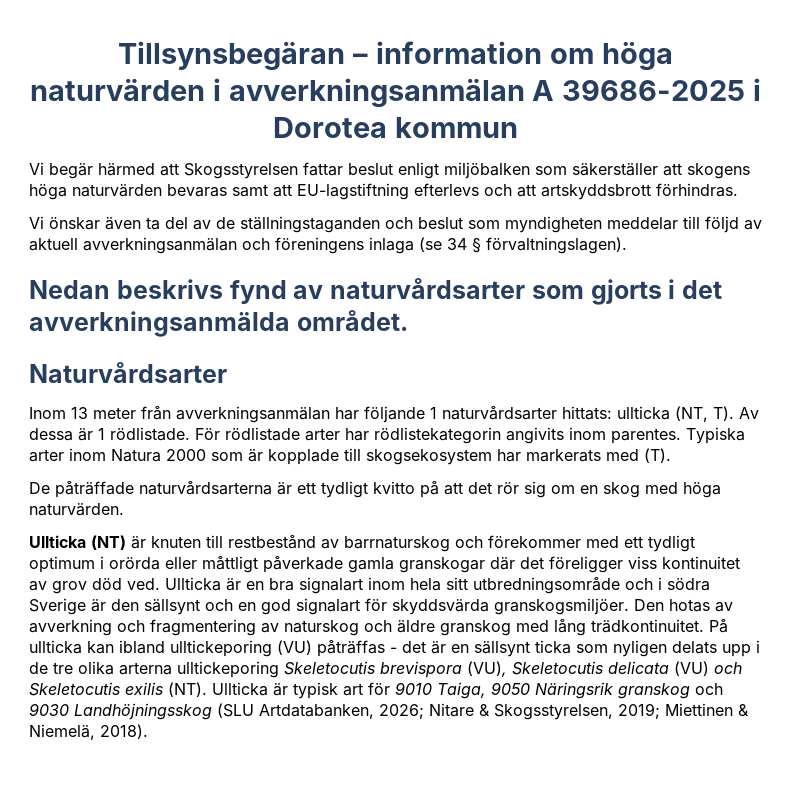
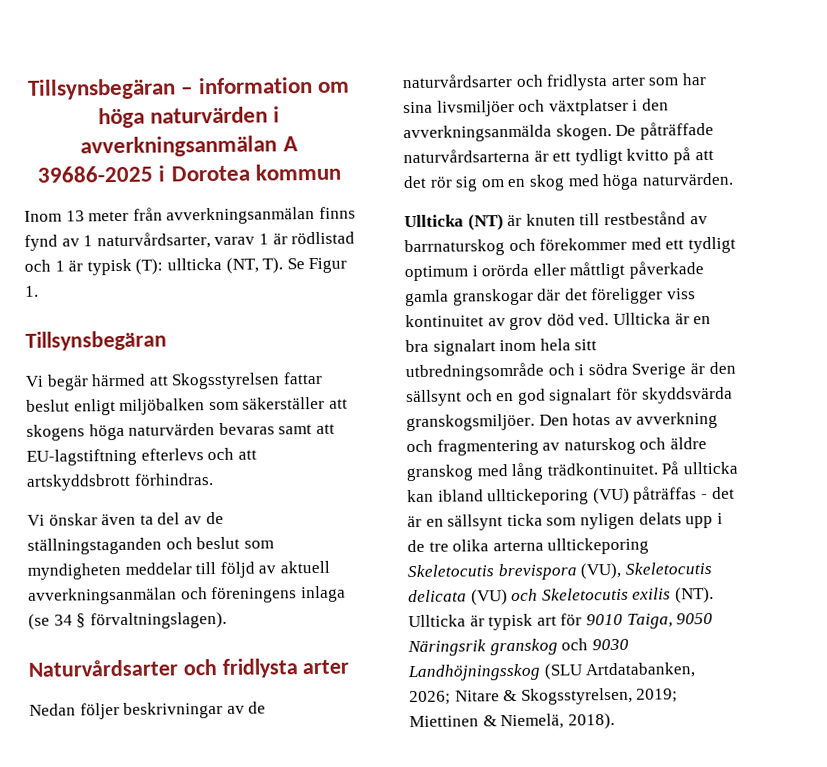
+ Inom 13 meter från avverkningsanmälan finns fynd av 1 naturvårdsarter, varav 1 är rödlistad och 1 är typisk (T): ullticka (NT, T). Se Figur 1.
+ Tillsynsbegäran
- Nedan beskrivs fynd av naturvårdsarter som gjorts i det avverkningsanmälda området.
- Naturvårdsarter
- Inom 13 meter från avverkningsanmälan har följande 1 naturvårdsarter hittats: ullticka (NT, T). Av dessa är 1 rödlistade. För rödlistade arter har rödlistekategorin angivits inom parentes. Typiska arter inom Natura 2000 som är kopplade till skogsekosystem har markerats med (T).
- De påträffade naturvårdsarterna är ett tydligt kvitto på att det rör sig om en skog med höga naturvärden.
+ Naturvårdsarter och fridlysta arter
+ Nedan följer beskrivningar av de naturvårdsarter och fridlysta arter som har sina livsmiljöer och växtplatser i den avverkningsanmälda skogen. De påträffade naturvårdsarterna är ett tydligt kvitto på att det rör sig om en skog med höga naturvärden.

